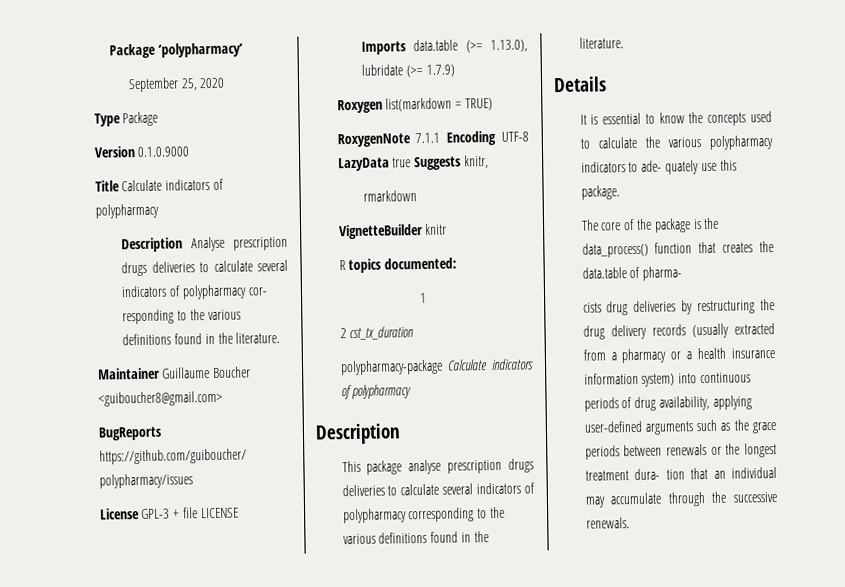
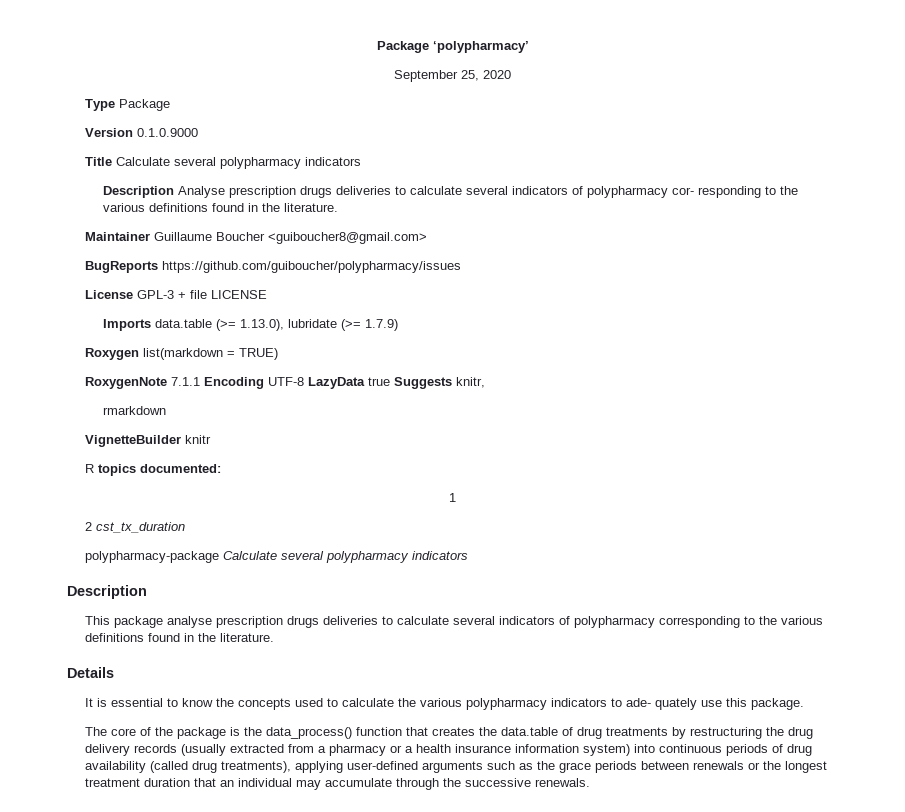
- Title Calculate indicators of polypharmacy
+ Title Calculate several polypharmacy indicators
- polypharmacy-package Calculate indicators of polypharmacy
+ polypharmacy-package Calculate several polypharmacy indicators
- The core of the package is the data_process() function that creates the data.table of pharma-
- cists drug deliveries by restructuring the drug delivery records (usually extracted from a pharmacy or a health insurance information system) into continuous periods of drug availability, applying user-defined arguments such as the grace periods between renewals or the longest treatment dura- tion that an individual may accumulate through the successive renewals.
+ The core of the package is the data_process() function that creates the data.table of drug treatments by restructuring the drug delivery records (usually extracted from a pharmacy or a health insurance information system) into continuous periods of drug availability (called drug treatments), applying user-defined arguments such as the grace periods between renewals or the longest treatment duration that an individual may accumulate through the successive renewals.

